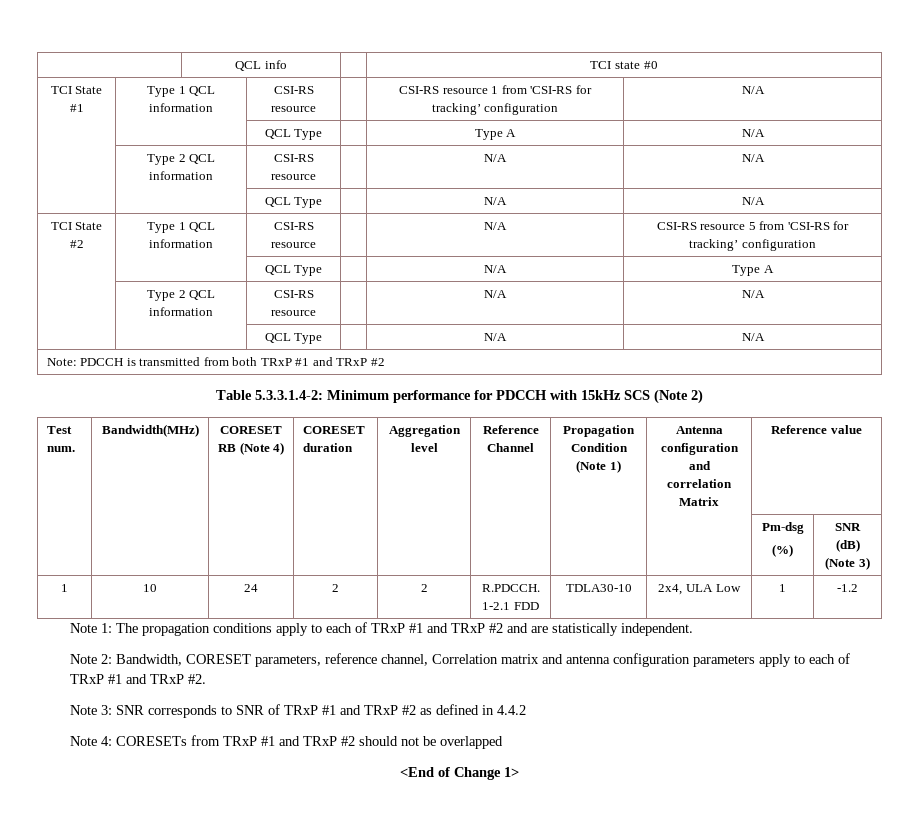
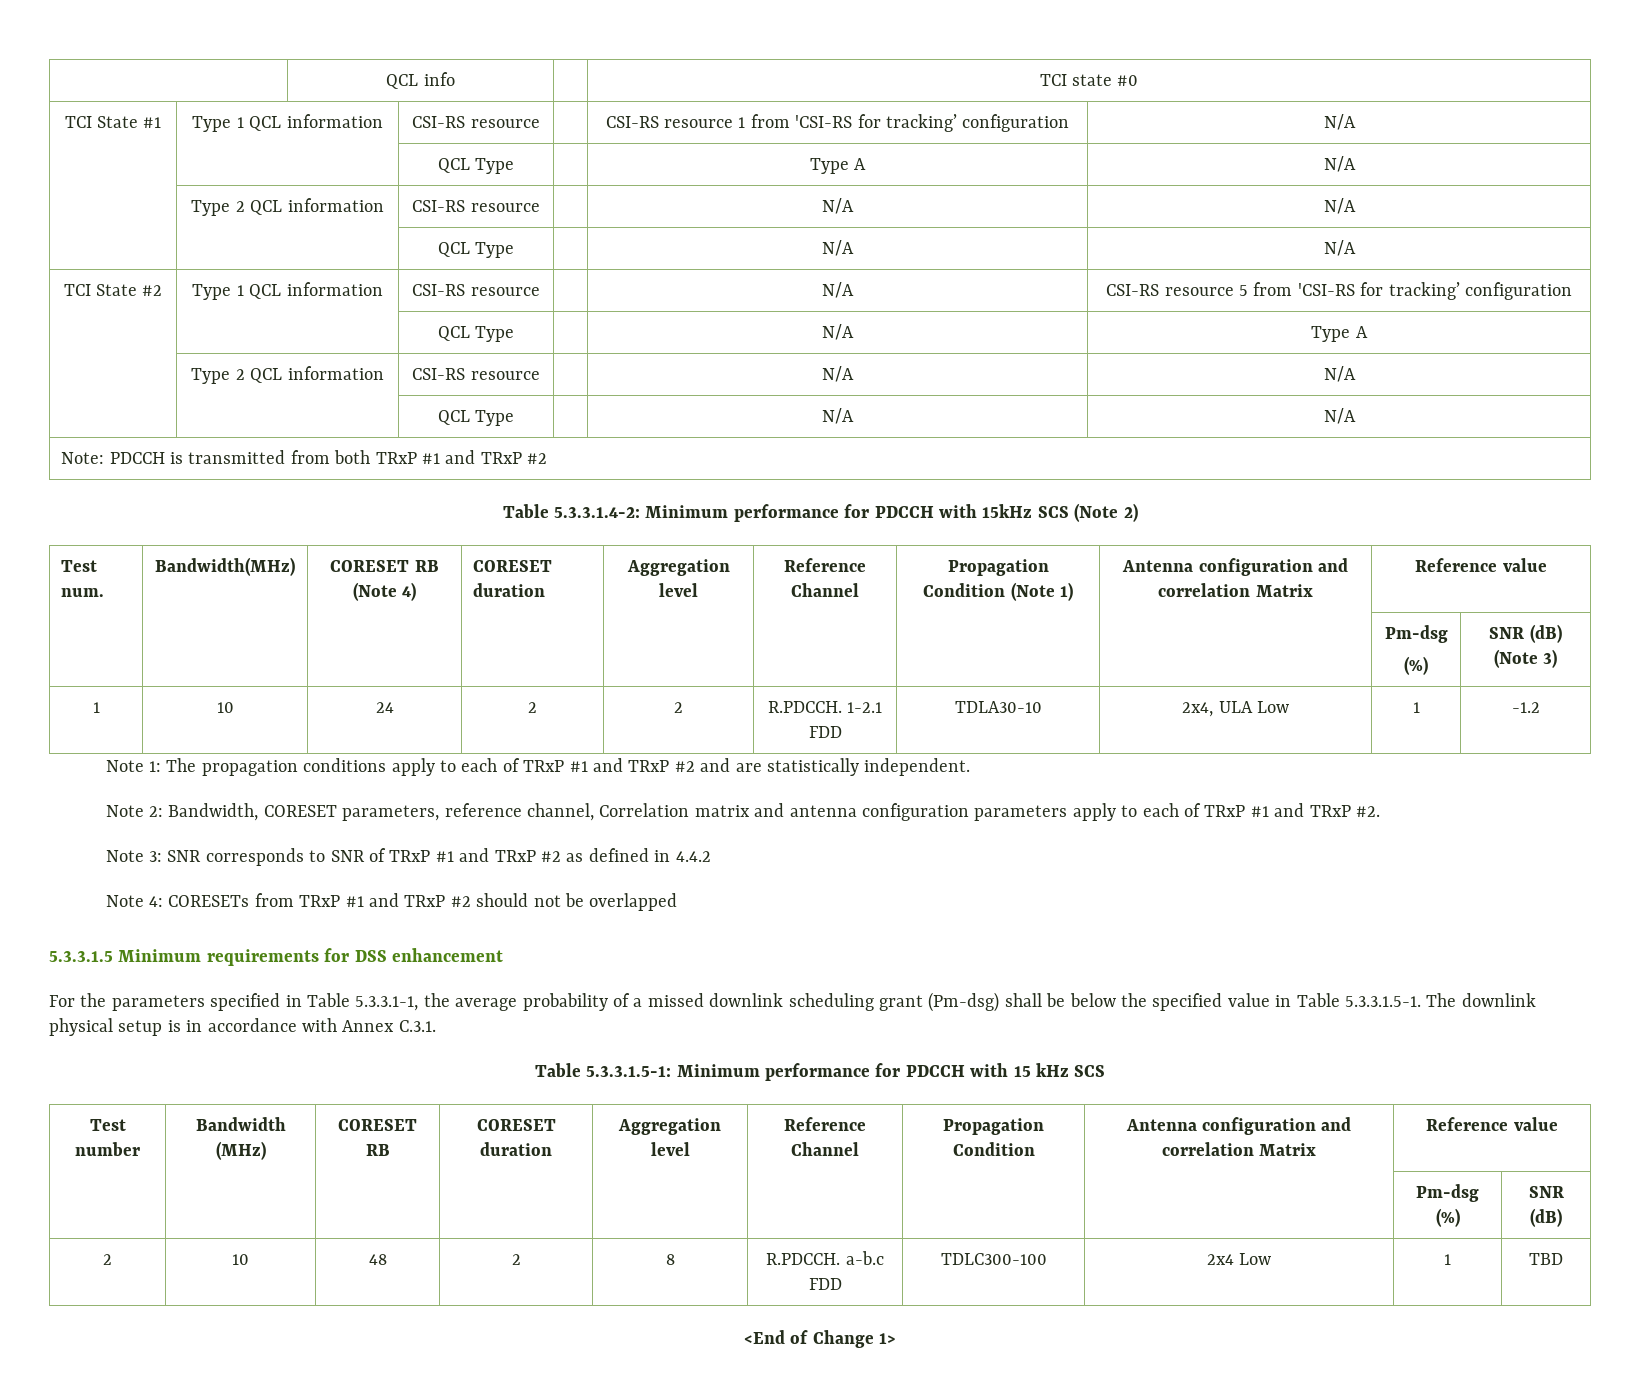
+ 5.3.3.1.5 Minimum requirements for DSS enhancement
+ For the parameters specified in Table 5.3.3.1-1, the average probability of a missed downlink scheduling grant (Pm-dsg) shall be below the specified value in Table 5.3.3.1.5-1. The downlink physical setup is in accordance with Annex C.3.1.
+ Table 5.3.3.1.5-1: Minimum performance for PDCCH with 15 kHz SCS
+ Test number | Bandwidth (MHz) | CORESET RB | CORESET duration | Aggregation level | Reference Channel | Propagation Condition | Antenna configuration and correlation Matrix | Reference value
+ | | | | | | | | Pm-dsg (%) | SNR (dB)
+ 2 | 10 | 48 | 2 | 8 | R.PDCCH. a-b.c FDD | TDLC300-100 | 2x4 Low | 1 | TBD

